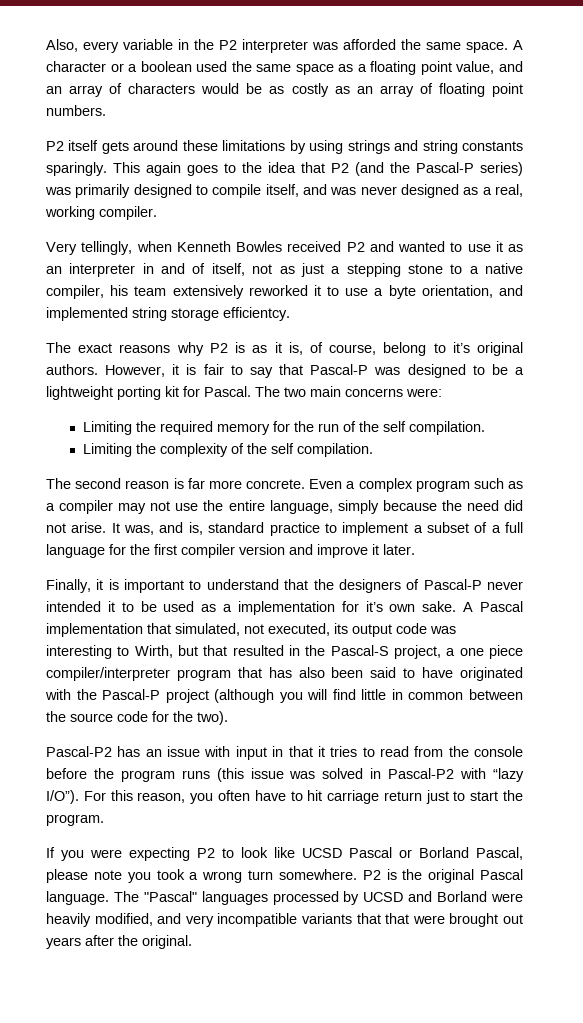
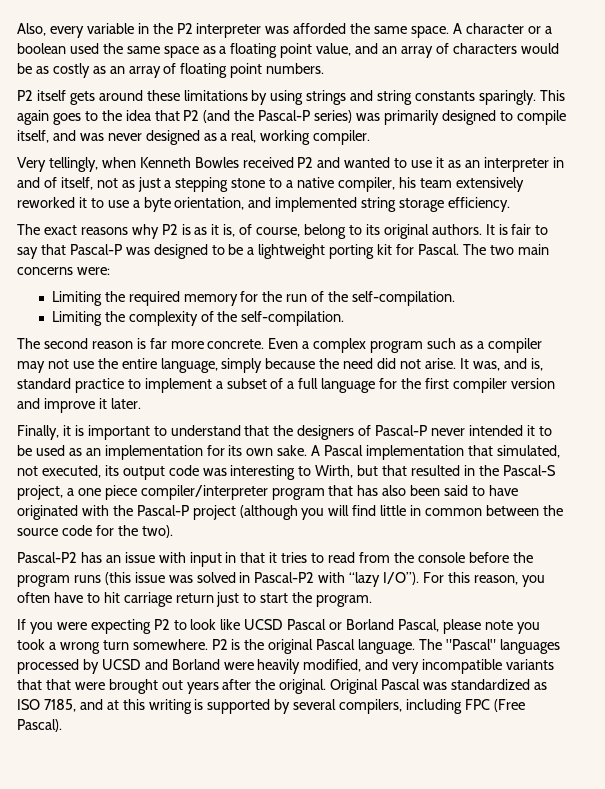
- Very tellingly, when Kenneth Bowles received P2 and wanted to use it as an interpreter in and of itself, not as just a stepping stone to a native compiler, his team extensively reworked it to use a byte orientation, and implemented string storage efficientcy.
+ Very tellingly, when Kenneth Bowles received P2 and wanted to use it as an interpreter in and of itself, not as just a stepping stone to a native compiler, his team extensively reworked it to use a byte orientation, and implemented string storage efficiency.
- The exact reasons why P2 is as it is, of course, belong to it’s original authors.
+ The exact reasons why P2 is as it is, of course, belong to its original authors.
- However, it is fair to say that Pascal-P was designed to be a lightweight porting kit for Pascal.
+ It is fair to say that Pascal-P was designed to be a lightweight porting kit for Pascal.
- Limiting the required memory for the run of the self compilation.
+ Limiting the required memory for the run of the self-compilation.
- Limiting the complexity of the self compilation.
+ Limiting the complexity of the self-compilation.
- Finally, it is important to understand that the designers of Pascal-P never intended it to be used as a implementation for it’s own sake.
+ Finally, it is important to understand that the designers of Pascal-P never intended it to be used as an implementation for its own sake.
+ Original Pascal was standardized as ISO 7185, and at this writing is supported by several compilers, including FPC (Free Pascal).

